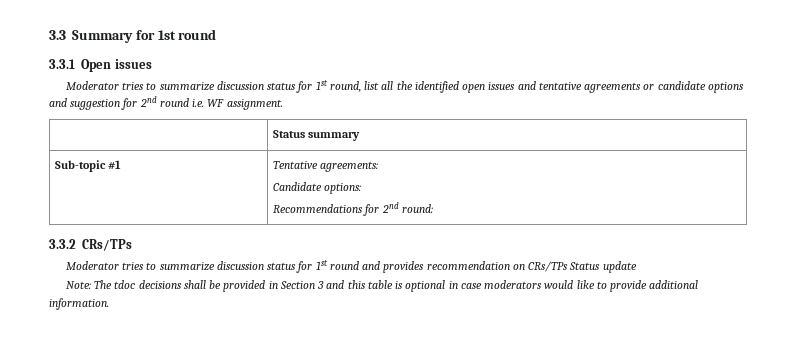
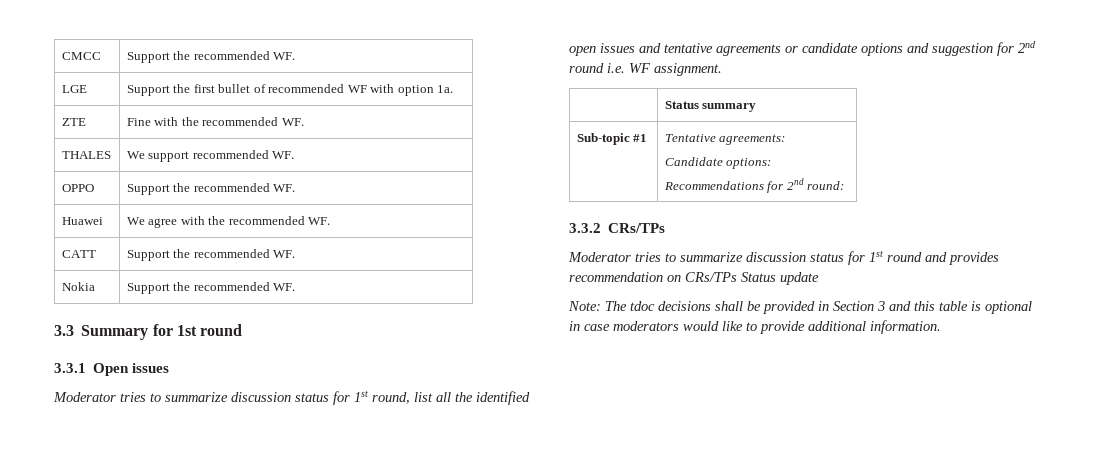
+ CMCC | Support the recommended WF.
+ LGE | Support the first bullet of recommended WF with option 1a.
+ ZTE | Fine with the recommended WF.
+ THALES | We support recommended WF.
+ OPPO | Support the recommended WF.
+ Huawei | We agree with the recommended WF.
+ CATT | Support the recommended WF.
+ Nokia | Support the recommended WF.

